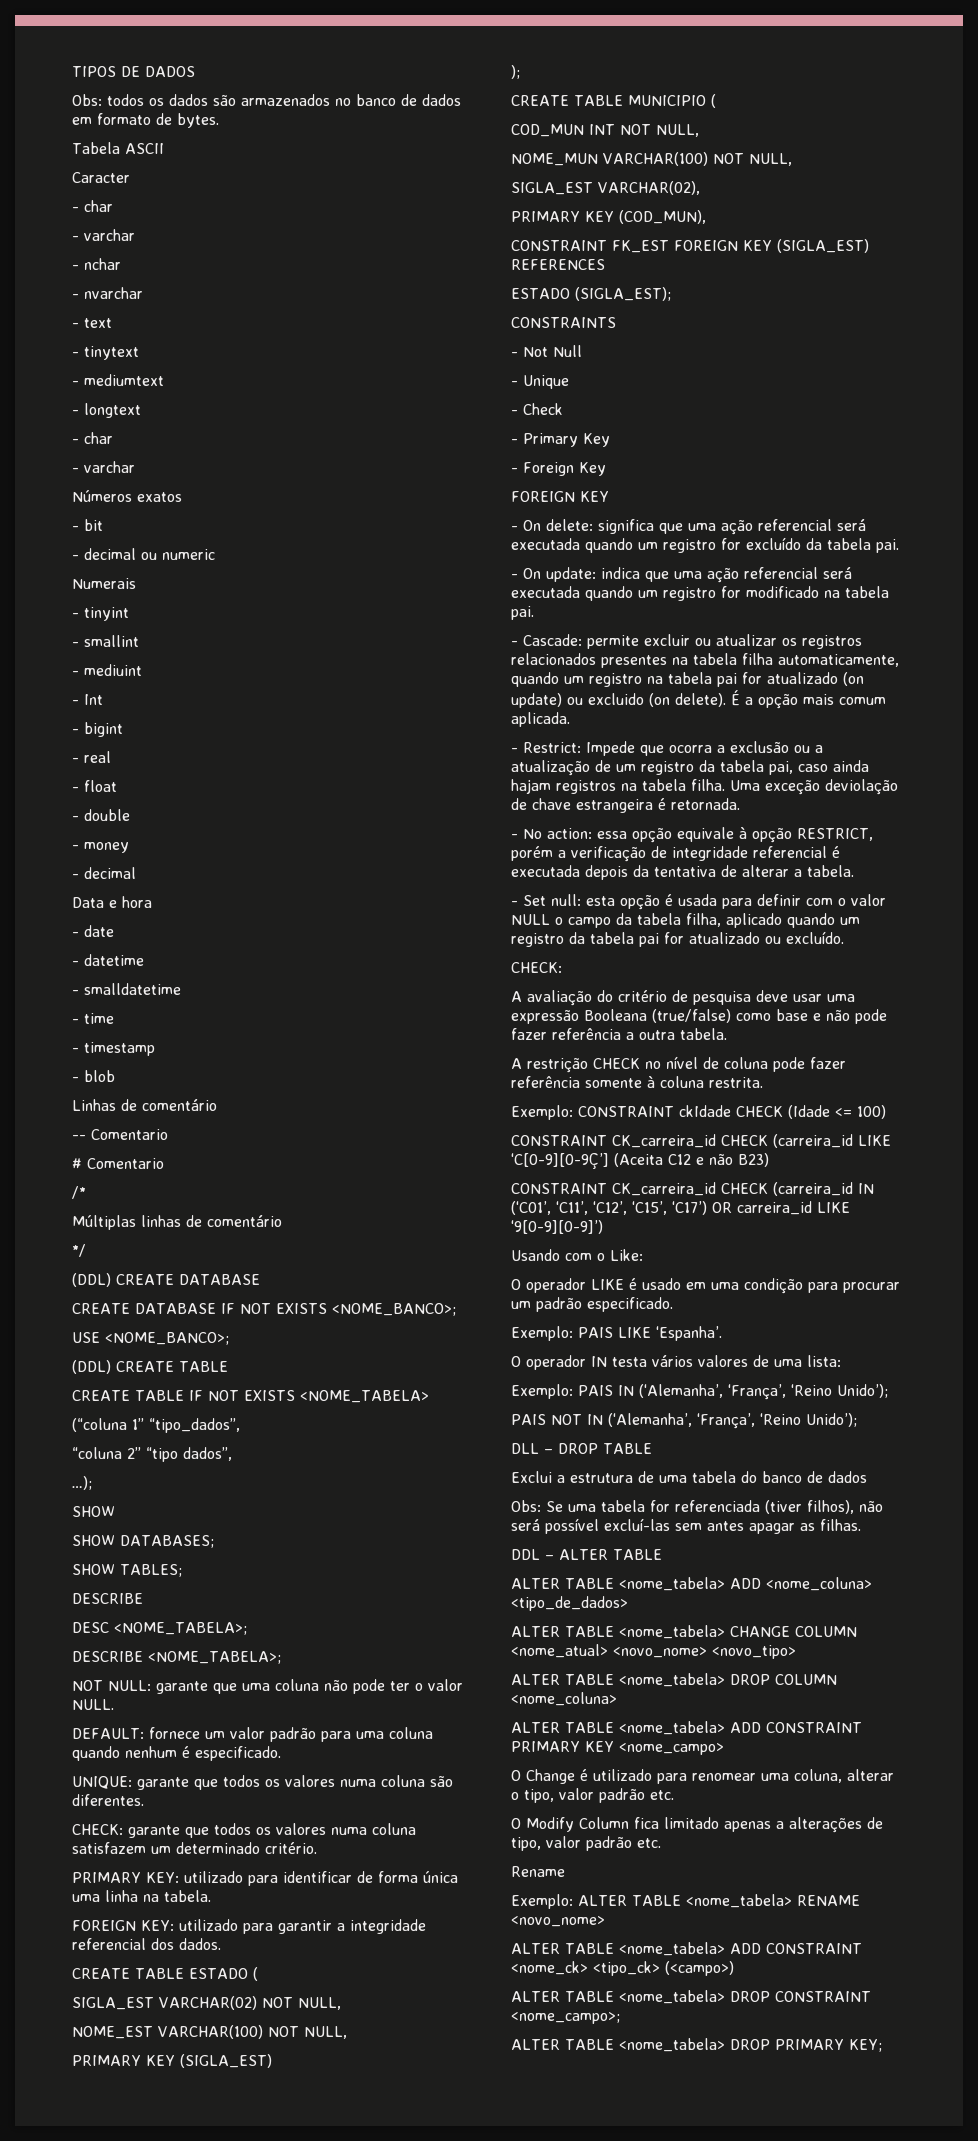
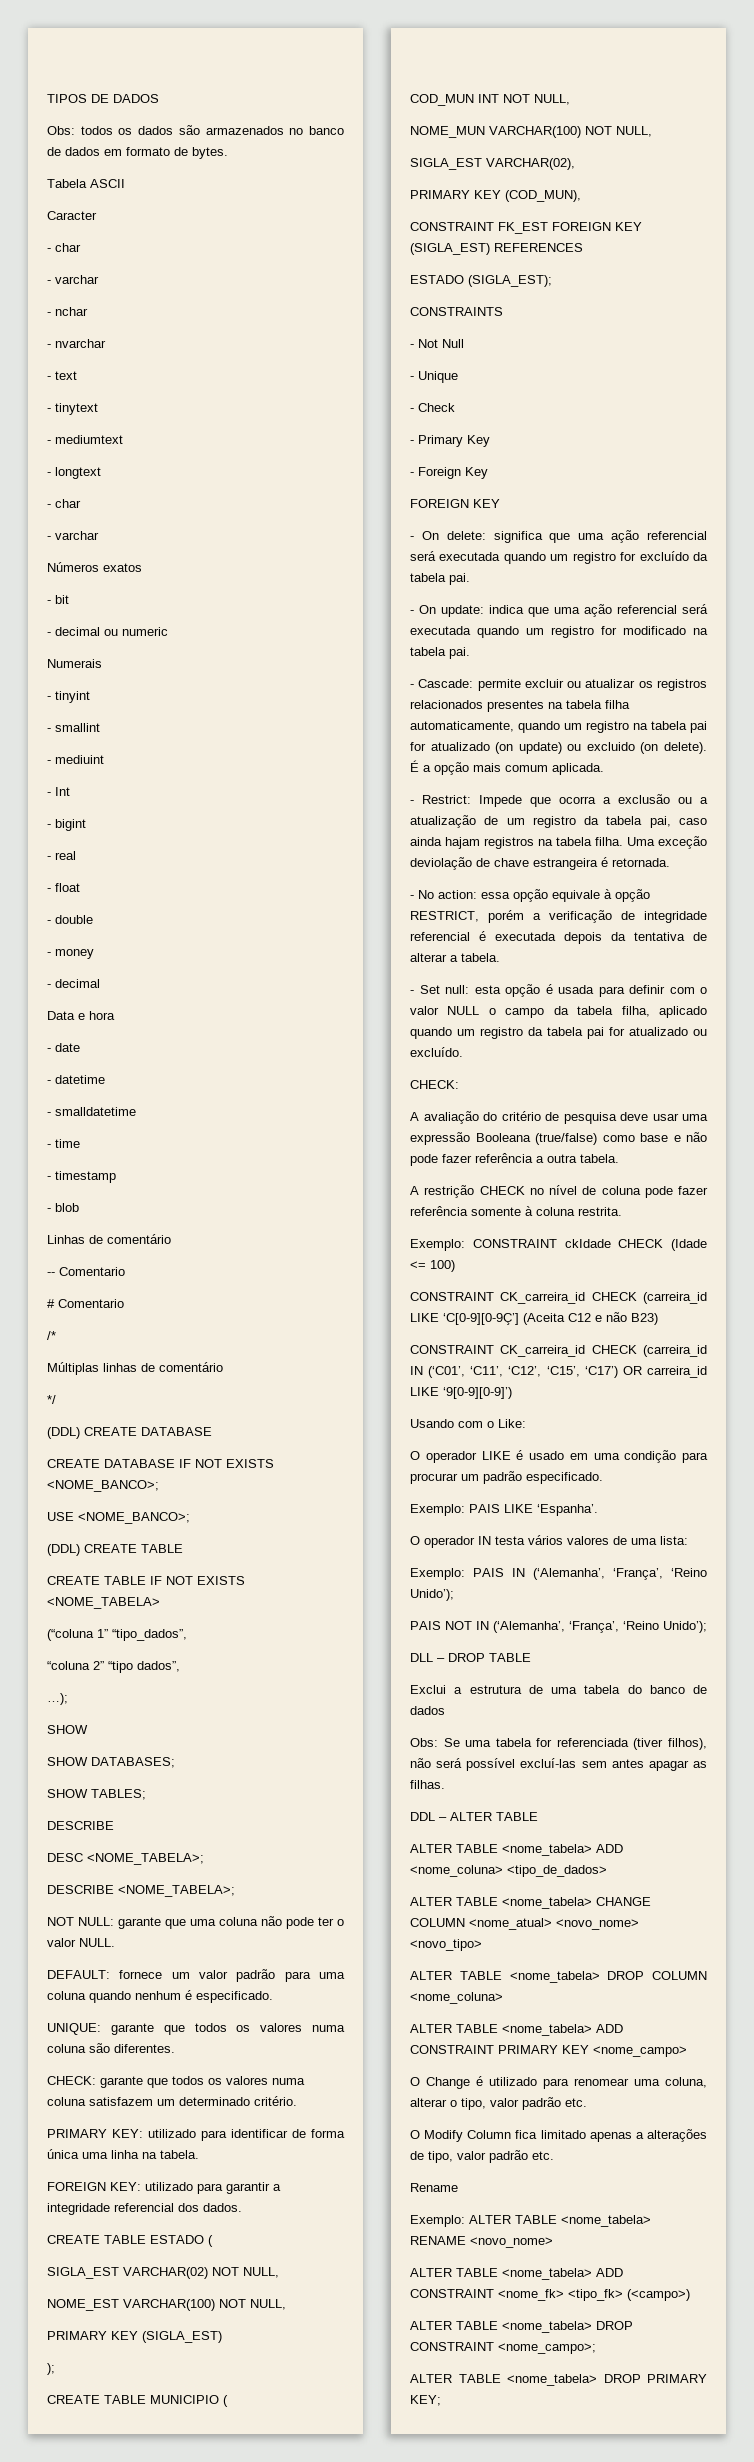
- ALTER TABLE <nome_tabela> ADD CONSTRAINT <nome_ck> <tipo_ck> (<campo>)
+ ALTER TABLE <nome_tabela> ADD CONSTRAINT <nome_fk> <tipo_fk> (<campo>)

